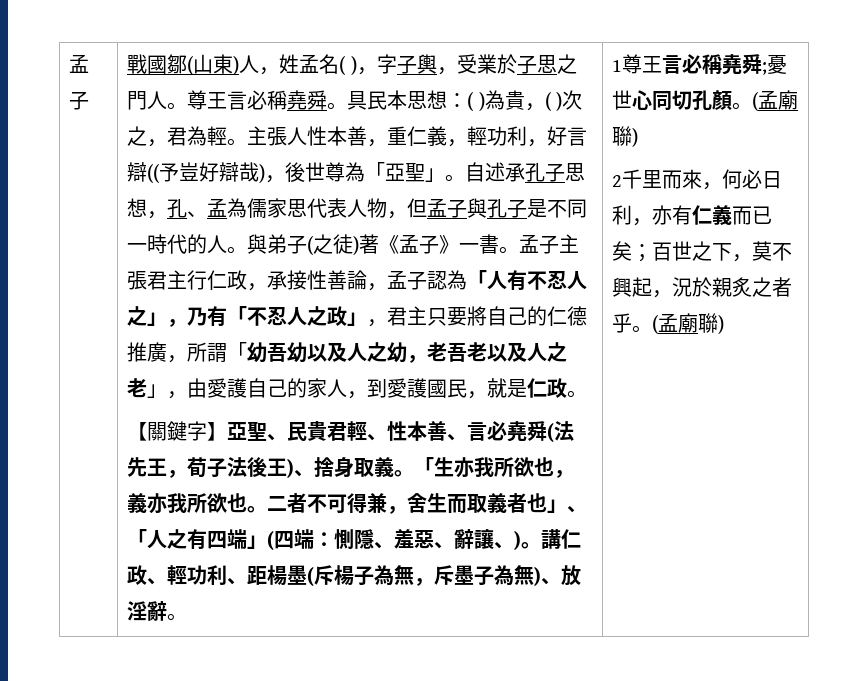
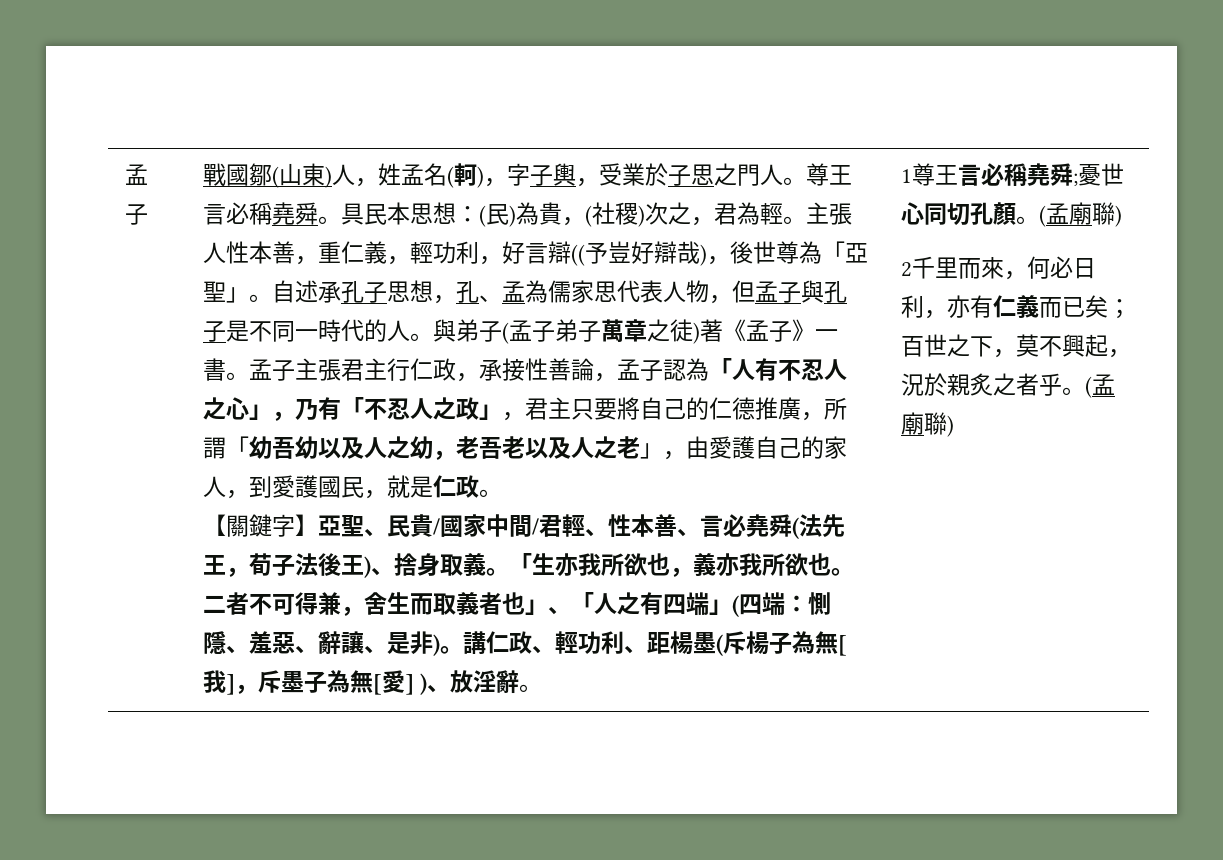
- 戰國鄒(山東)人，姓孟名( )，字子輿，受業於子思之門人。
+ 戰國鄒(山東)人，姓孟名(軻)，字子輿，受業於子思之門人。
- 具民本思想：( )為貴，( )次之，君為輕。
+ 具民本思想：(民)為貴，(社稷)次之，君為輕。
- 與弟子(之徒)著《孟子》一書。
+ 與弟子(孟子弟子萬章之徒)著《孟子》一書。
- 孟子主張君主行仁政，承接性善論，孟子認為「人有不忍人之」，乃有「不忍人之政」，君主只要將自己的仁德推廣，所謂「幼吾幼以及人之幼，老吾老以及人之老」，由愛護自己的家人，到愛護國民，就是仁政。
+ 孟子主張君主行仁政，承接性善論，孟子認為「人有不忍人之心」，乃有「不忍人之政」，君主只要將自己的仁德推廣，所謂「幼吾幼以及人之幼，老吾老以及人之老」，由愛護自己的家人，到愛護國民，就是仁政。
- 【關鍵字】亞聖、民貴君輕、性本善、言必堯舜(法先王，荀子法後王)、捨身取義。
+ 【關鍵字】亞聖、民貴/國家中間/君輕、性本善、言必堯舜(法先王，荀子法後王)、捨身取義。
- 二者不可得兼，舍生而取義者也」、「人之有四端」(四端：惻隱、羞惡、辭讓、)。
+ 二者不可得兼，舍生而取義者也」、「人之有四端」(四端：惻隱、羞惡、辭讓、是非)。
- 講仁政、輕功利、距楊墨(斥楊子為無，斥墨子為無)、放淫辭。
+ 講仁政、輕功利、距楊墨(斥楊子為無[我]，斥墨子為無[愛] )、放淫辭。

